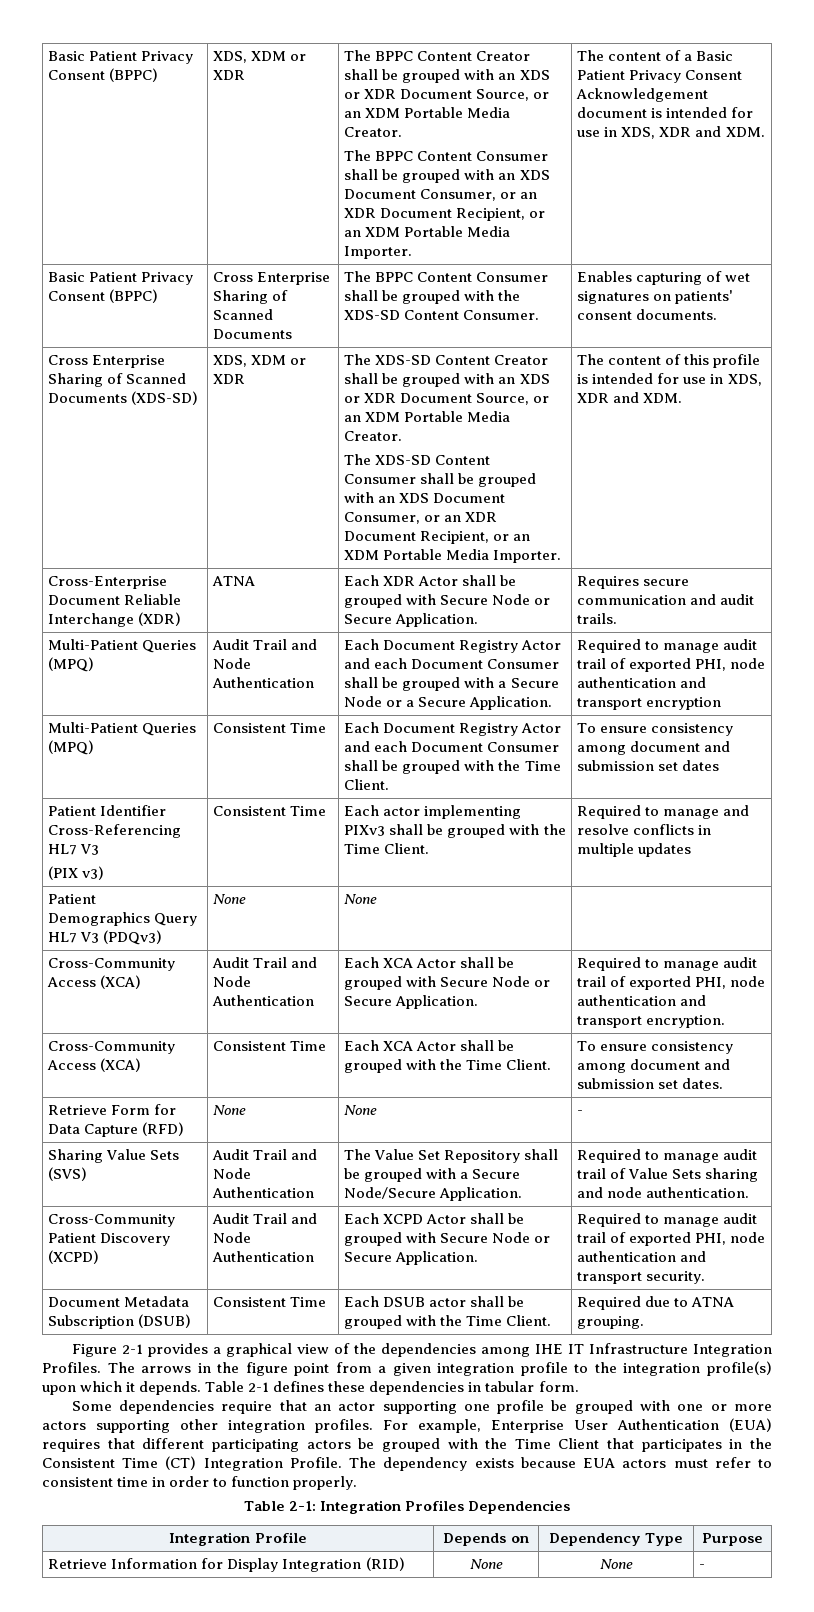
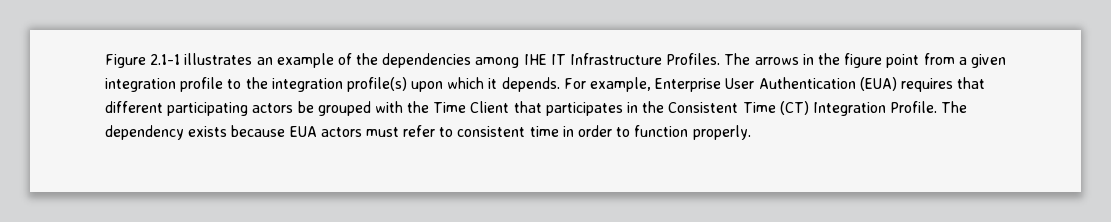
- Basic Patient Privacy Consent (BPPC) | XDS, XDM or XDR | The BPPC Content Creator shall be grouped with an XDS or XDR Document Source, or an XDM Portable Media Creator.
- The BPPC Content Consumer shall be grouped with an XDS Document Consumer, or an XDR Document Recipient, or an XDM Portable Media Importer. | The content of a Basic Patient Privacy Consent Acknowledgement document is intended for use in XDS, XDR and XDM.
- Basic Patient Privacy Consent (BPPC) | Cross Enterprise Sharing of Scanned Documents | The BPPC Content Consumer shall be grouped with the XDS-SD Content Consumer. | Enables capturing of wet signatures on patients' consent documents.
- Cross Enterprise Sharing of Scanned Documents (XDS-SD) | XDS, XDM or XDR | The XDS-SD Content Creator shall be grouped with an XDS or XDR Document Source, or an XDM Portable Media Creator.
- The XDS-SD Content Consumer shall be grouped with an XDS Document Consumer, or an XDR Document Recipient, or an XDM Portable Media Importer. | The content of this profile is intended for use in XDS, XDR and XDM.
- Cross-Enterprise Document Reliable Interchange (XDR) | ATNA | Each XDR Actor shall be grouped with Secure Node or Secure Application. | Requires secure communication and audit trails.
- Multi-Patient Queries (MPQ) | Audit Trail and Node Authentication | Each Document Registry Actor and each Document Consumer shall be grouped with a Secure Node or a Secure Application. | Required to manage audit trail of exported PHI, node authentication and transport encryption
- Multi-Patient Queries (MPQ) | Consistent Time | Each Document Registry Actor and each Document Consumer shall be grouped with the Time Client. | To ensure consistency among document and submission set dates
- Patient Identifier Cross-Referencing HL7 V3
- (PIX v3) | Consistent Time | Each actor implementing PIXv3 shall be grouped with the Time Client. | Required to manage and resolve conflicts in multiple updates
- Patient Demographics Query HL7 V3 (PDQv3) | None | None |
- Cross-Community Access (XCA) | Audit Trail and Node Authentication | Each XCA Actor shall be grouped with Secure Node or Secure Application. | Required to manage audit trail of exported PHI, node authentication and transport encryption.
- Cross-Community Access (XCA) | Consistent Time | Each XCA Actor shall be grouped with the Time Client. | To ensure consistency among document and submission set dates.
- Retrieve Form for Data Capture (RFD) | None | None | -
- Sharing Value Sets (SVS) | Audit Trail and Node Authentication | The Value Set Repository shall be grouped with a Secure Node/Secure Application. | Required to manage audit trail of Value Sets sharing and node authentication.
- Cross-Community Patient Discovery (XCPD) | Audit Trail and Node Authentication | Each XCPD Actor shall be grouped with Secure Node or Secure Application. | Required to manage audit trail of exported PHI, node authentication and transport security.
- Document Metadata Subscription (DSUB) | Consistent Time | Each DSUB actor shall be grouped with the Time Client. | Required due to ATNA grouping.
- Figure 2-1 provides a graphical view of the dependencies among IHE IT Infrastructure Integration Profiles.
+ Figure 2.1-1 illustrates an example of the dependencies among IHE IT Infrastructure Profiles.
- Table 2-1 defines these dependencies in tabular form.
- Some dependencies require that an actor supporting one profile be grouped with one or more actors supporting other integration profiles.
- Table 2-1: Integration Profiles Dependencies
- Integration Profile | Depends on | Dependency Type | Purpose
- Retrieve Information for Display Integration (RID) | None | None | -

